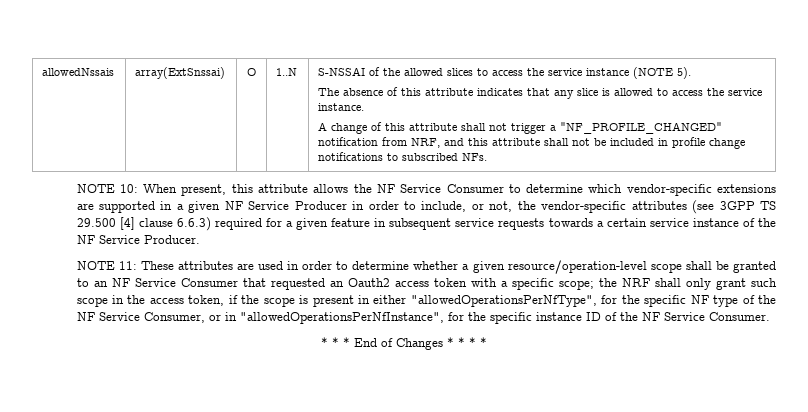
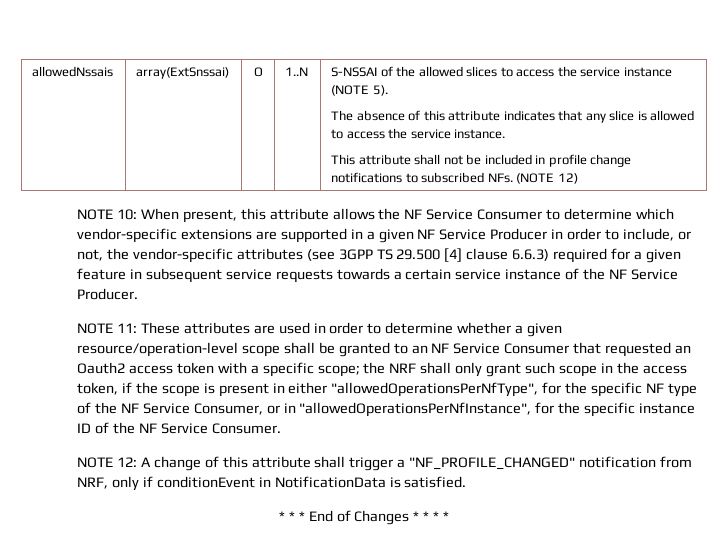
- A change of this attribute shall not trigger a "NF_PROFILE_CHANGED" notification from NRF, and this attribute shall not be included in profile change notifications to subscribed NFs.
+ This attribute shall not be included in profile change notifications to subscribed NFs. (NOTE 12)
+ NOTE 12: A change of this attribute shall trigger a "NF_PROFILE_CHANGED" notification from NRF, only if conditionEvent in NotificationData is satisfied.

